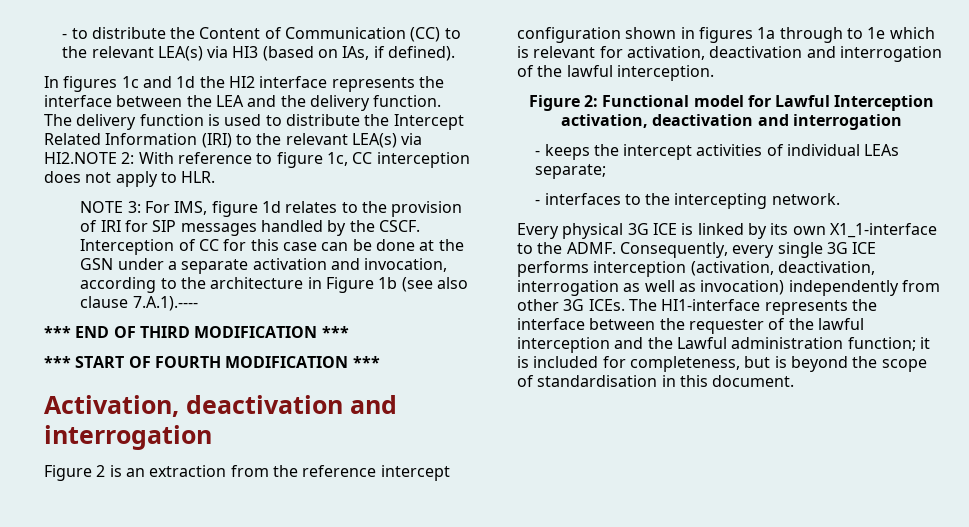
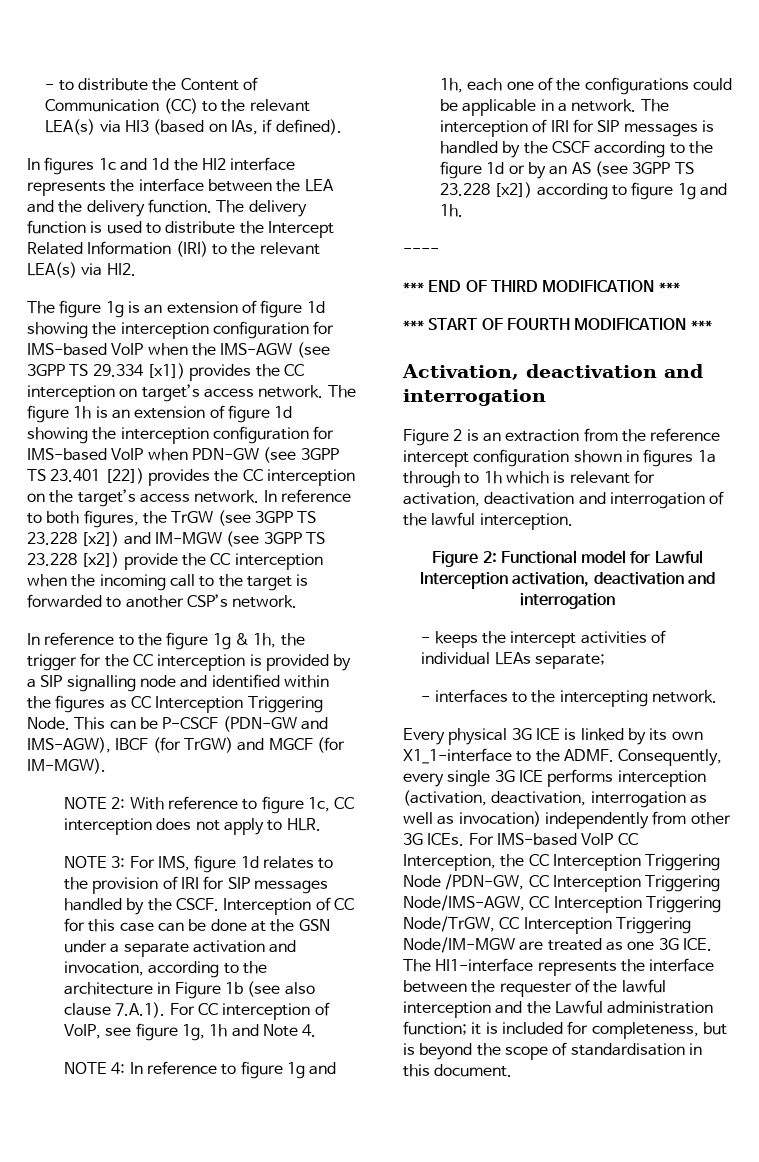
- The delivery function is used to distribute the Intercept Related Information (IRI) to the relevant LEA(s) via HI2.NOTE 2: With reference to figure 1c, CC interception does not apply to HLR.
+ The delivery function is used to distribute the Intercept Related Information (IRI) to the relevant LEA(s) via HI2.
+ The figure 1g is an extension of figure 1d showing the interception configuration for IMS-based VoIP when the IMS-AGW (see 3GPP TS 29.334 [x1]) provides the CC interception on target’s access network. The figure 1h is an extension of figure 1d showing the interception configuration for IMS-based VoIP when PDN-GW (see 3GPP TS 23.401 [22]) provides the CC interception on the target’s access network. In reference to both figures, the TrGW (see 3GPP TS 23.228 [x2]) and IM-MGW (see 3GPP TS 23.228 [x2]) provide the CC interception when the incoming call to the target is forwarded to another CSP’s network.
+ In reference to the figure 1g & 1h, the trigger for the CC interception is provided by a SIP signalling node and identified within the figures as CC Interception Triggering Node. This can be P-CSCF (PDN-GW and IMS-AGW), IBCF (for TrGW) and MGCF (for IM-MGW).
+ NOTE 2: With reference to figure 1c, CC interception does not apply to HLR.
- Interception of CC for this case can be done at the GSN under a separate activation and invocation, according to the architecture in Figure 1b (see also clause 7.A.1).----
+ Interception of CC for this case can be done at the GSN under a separate activation and invocation, according to the architecture in Figure 1b (see also clause 7.A.1). For CC interception of VoIP, see figure 1g, 1h and Note 4.
+ NOTE 4: In reference to figure 1g and 1h, each one of the configurations could be applicable in a network. The interception of IRI for SIP messages is handled by the CSCF according to the figure 1d or by an AS (see 3GPP TS 23.228 [x2]) according to figure 1g and 1h.
+ ----
- Figure 2 is an extraction from the reference intercept configuration shown in figures 1a through to 1e which is relevant for activation, deactivation and interrogation of the lawful interception.
+ Figure 2 is an extraction from the reference intercept configuration shown in figures 1a through to 1h which is relevant for activation, deactivation and interrogation of the lawful interception.
- The HI1-interface represents the interface between the requester of the lawful interception and the Lawful administration function; it is included for completeness, but is beyond the scope of standardisation in this document.
+ For IMS-based VoIP CC Interception, the CC Interception Triggering Node /PDN-GW, CC Interception Triggering Node/IMS-AGW, CC Interception Triggering Node/TrGW, CC Interception Triggering Node/IM-MGW are treated as one 3G ICE. The HI1-interface represents the interface between the requester of the lawful interception and the Lawful administration function; it is included for completeness, but is beyond the scope of standardisation in this document.

